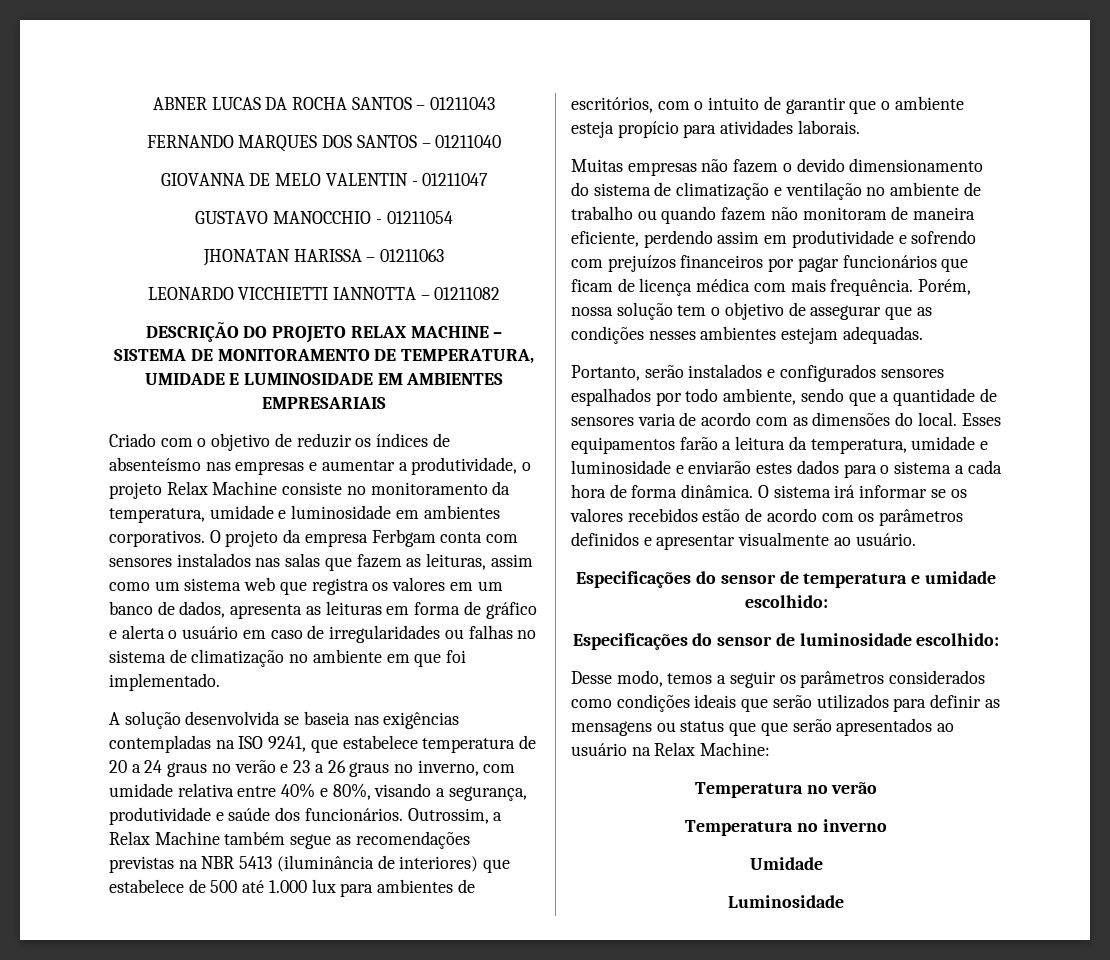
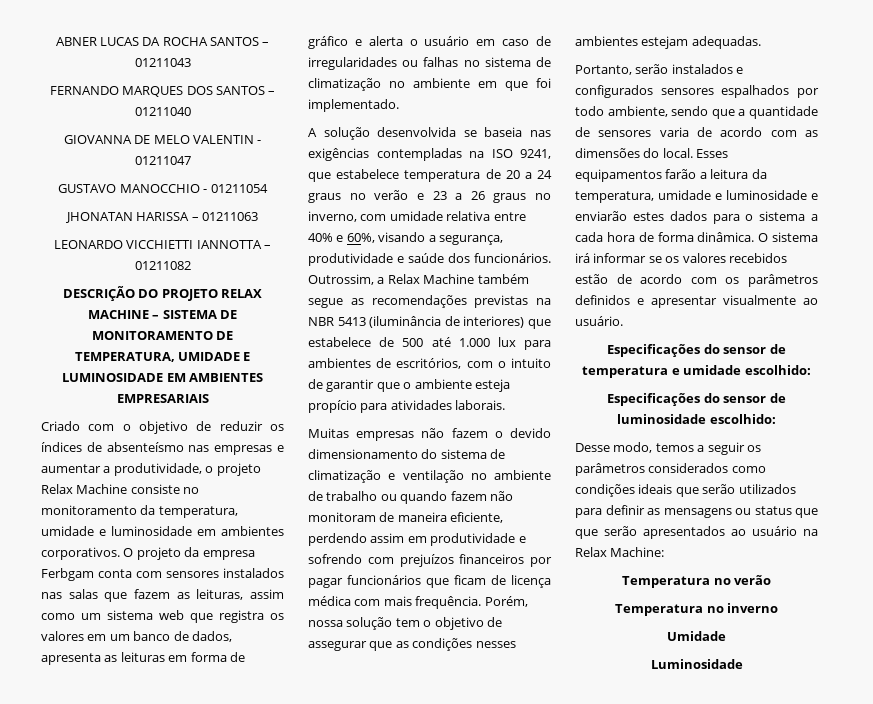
- A solução desenvolvida se baseia nas exigências contempladas na ISO 9241, que estabelece temperatura de 20 a 24 graus no verão e 23 a 26 graus no inverno, com umidade relativa entre 40% e 80%, visando a segurança, produtividade e saúde dos funcionários.
+ A solução desenvolvida se baseia nas exigências contempladas na ISO 9241, que estabelece temperatura de 20 a 24 graus no verão e 23 a 26 graus no inverno, com umidade relativa entre 40% e 60%, visando a segurança, produtividade e saúde dos funcionários.

